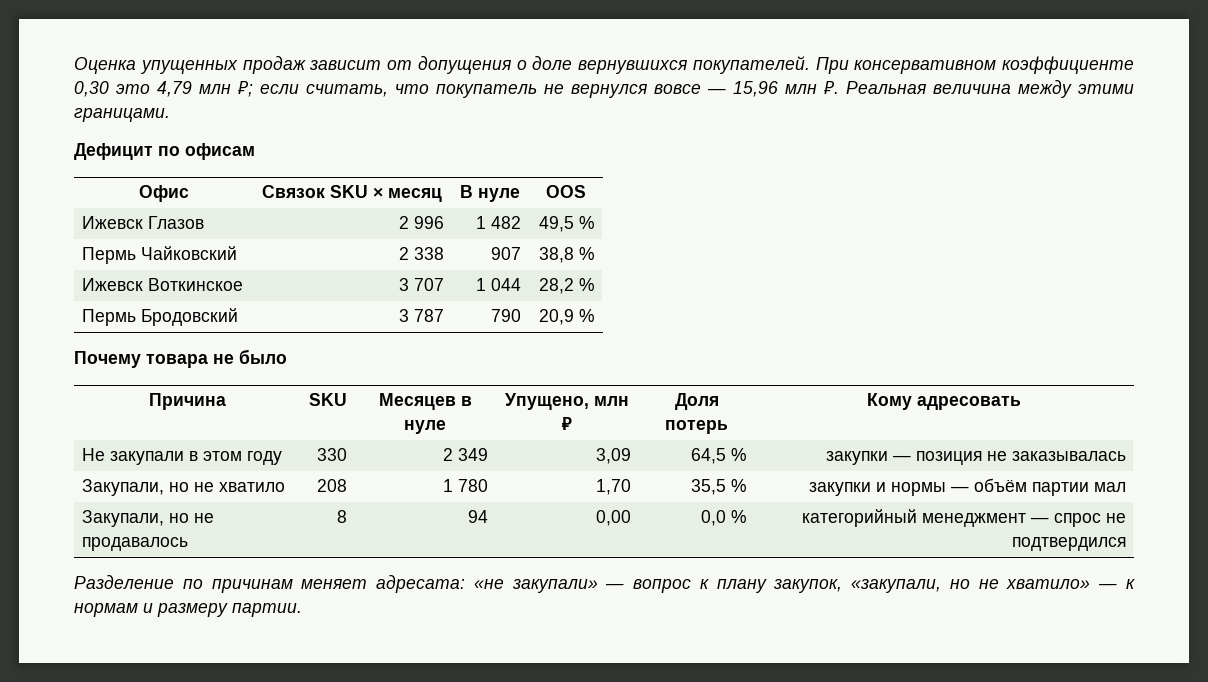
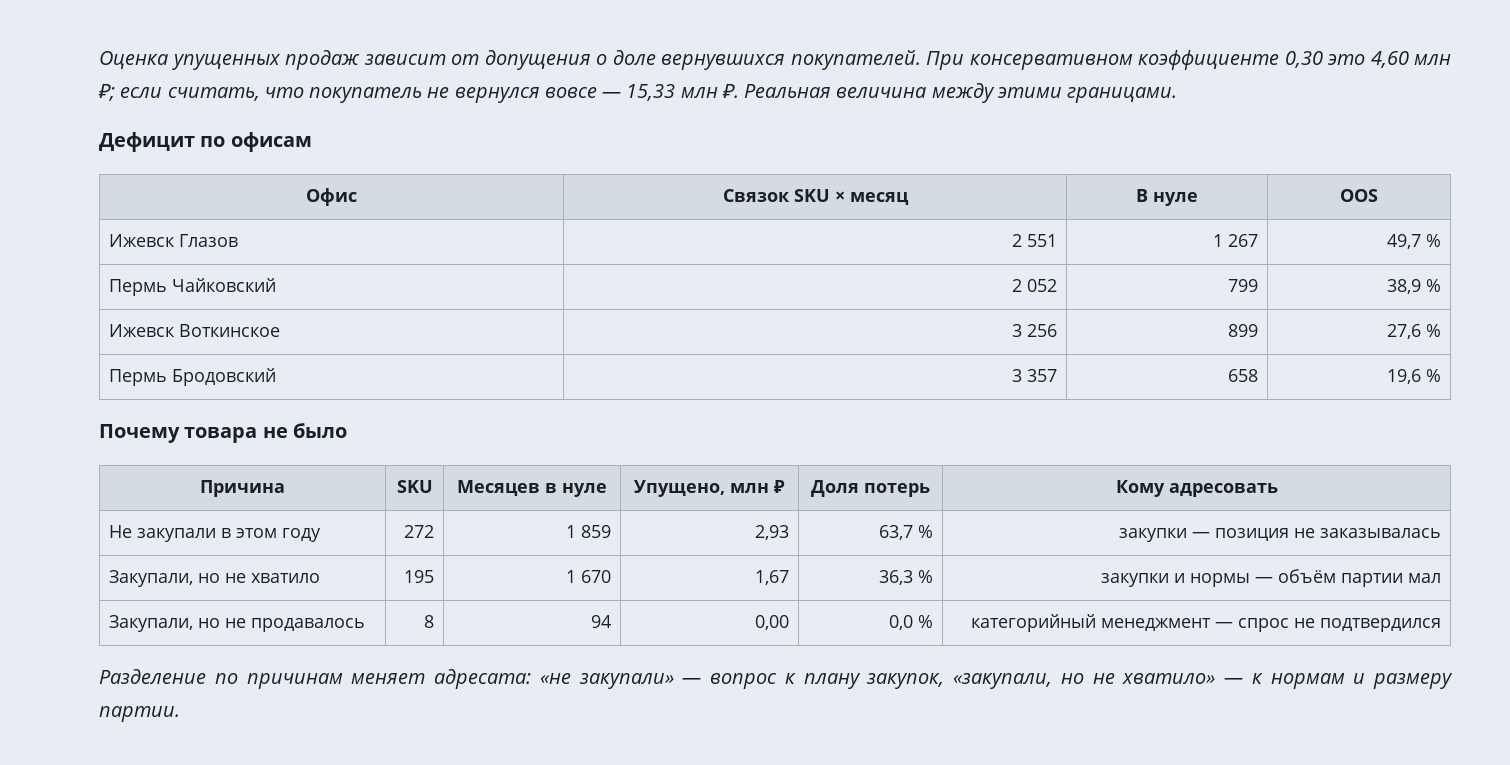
- При консервативном коэффициенте 0,30 это 4,79 млн ₽; если считать, что покупатель не вернулся вовсе — 15,96 млн ₽.
+ При консервативном коэффициенте 0,30 это 4,60 млн ₽; если считать, что покупатель не вернулся вовсе — 15,33 млн ₽.
- Ижевск Глазов | 2 996 | 1 482 | 49,5 %
+ Ижевск Глазов | 2 551 | 1 267 | 49,7 %
- Пермь Чайковский | 2 338 | 907 | 38,8 %
+ Пермь Чайковский | 2 052 | 799 | 38,9 %
- Ижевск Воткинское | 3 707 | 1 044 | 28,2 %
+ Ижевск Воткинское | 3 256 | 899 | 27,6 %
- Пермь Бродовский | 3 787 | 790 | 20,9 %
+ Пермь Бродовский | 3 357 | 658 | 19,6 %
- Не закупали в этом году | 330 | 2 349 | 3,09 | 64,5 % | закупки — позиция не заказывалась
+ Не закупали в этом году | 272 | 1 859 | 2,93 | 63,7 % | закупки — позиция не заказывалась
- Закупали, но не хватило | 208 | 1 780 | 1,70 | 35,5 % | закупки и нормы — объём партии мал
+ Закупали, но не хватило | 195 | 1 670 | 1,67 | 36,3 % | закупки и нормы — объём партии мал

